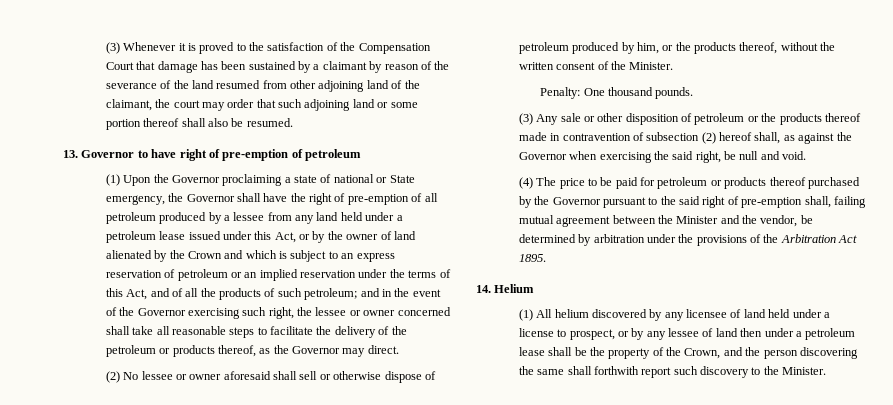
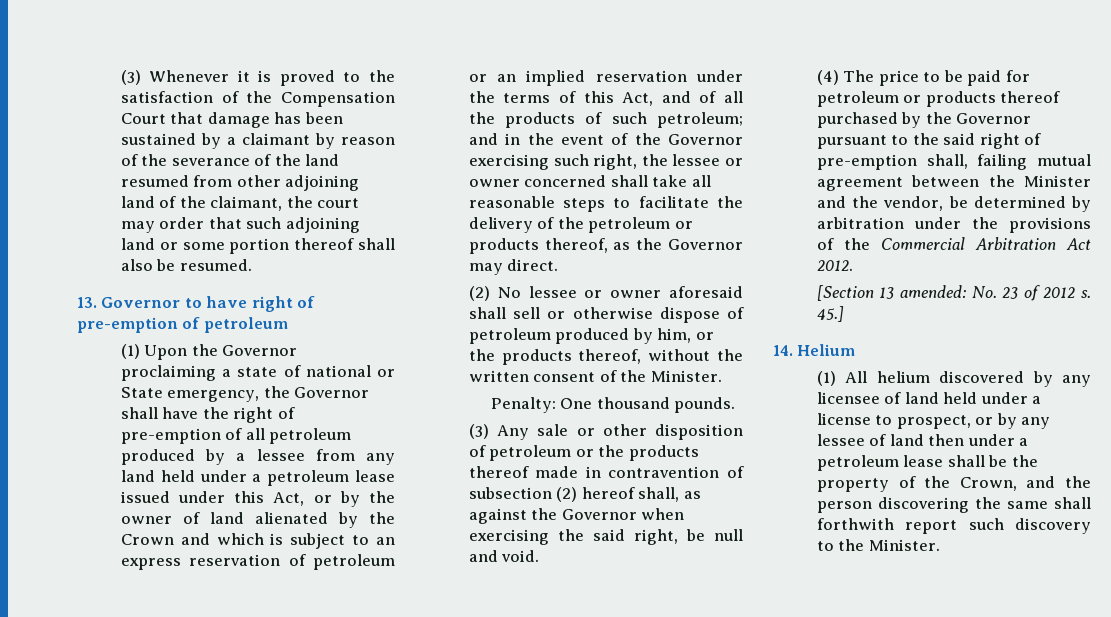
- (4) The price to be paid for petroleum or products thereof purchased by the Governor pursuant to the said right of pre-emption shall, failing mutual agreement between the Minister and the vendor, be determined by arbitration under the provisions of the Arbitration Act 1895.
+ (4) The price to be paid for petroleum or products thereof purchased by the Governor pursuant to the said right of pre-emption shall, failing mutual agreement between the Minister and the vendor, be determined by arbitration under the provisions of the Commercial Arbitration Act 2012.
+ [Section 13 amended: No. 23 of 2012 s. 45.]

